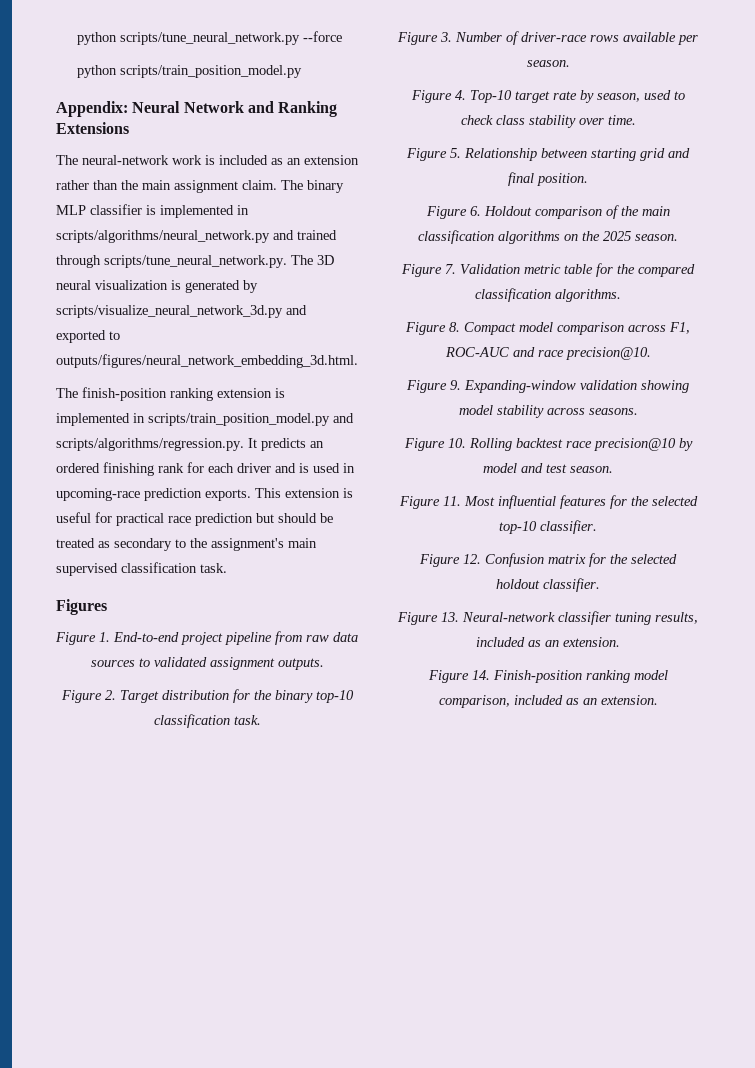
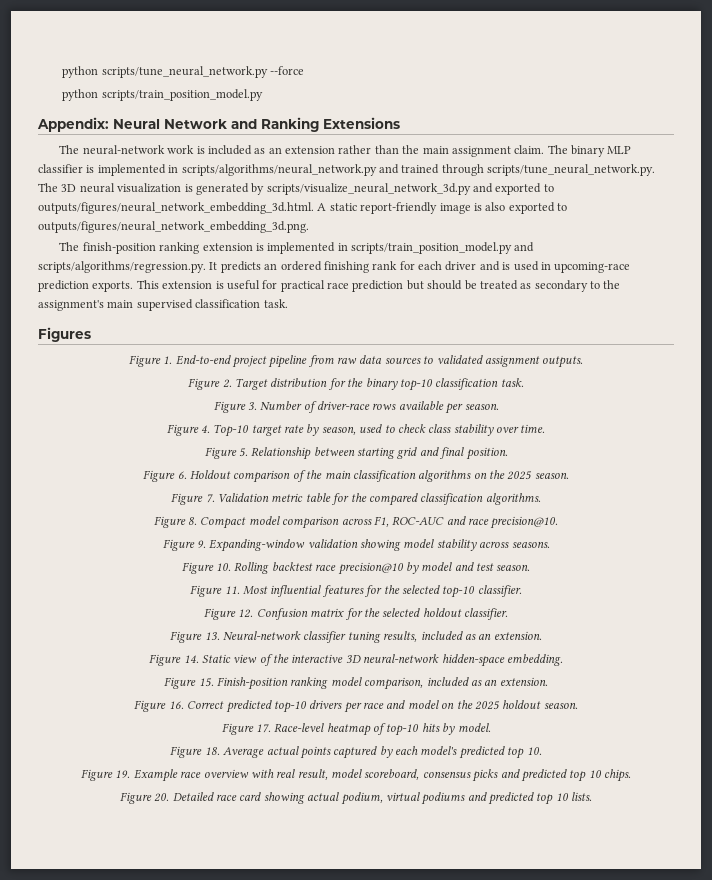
- The binary MLP classifier is implemented in scripts/algorithms/neural_network.py and trained through scripts/tune_neural_network.py. The 3D neural visualization is generated by scripts/visualize_neural_network_3d.py and exported to outputs/figures/neural_network_embedding_3d.html.
+ The binary MLP classifier is implemented in scripts/algorithms/neural_network.py and trained through scripts/tune_neural_network.py. The 3D neural visualization is generated by scripts/visualize_neural_network_3d.py and exported to outputs/figures/neural_network_embedding_3d.html. A static report-friendly image is also exported to outputs/figures/neural_network_embedding_3d.png.
- Figure 14. Finish-position ranking model comparison, included as an extension.
+ Figure 14. Static view of the interactive 3D neural-network hidden-space embedding.
+ Figure 15. Finish-position ranking model comparison, included as an extension.
+ Figure 16. Correct predicted top-10 drivers per race and model on the 2025 holdout season.
+ Figure 17. Race-level heatmap of top-10 hits by model.
+ Figure 18. Average actual points captured by each model's predicted top 10.
+ Figure 19. Example race overview with real result, model scoreboard, consensus picks and predicted top 10 chips.
+ Figure 20. Detailed race card showing actual podium, virtual podiums and predicted top 10 lists.

